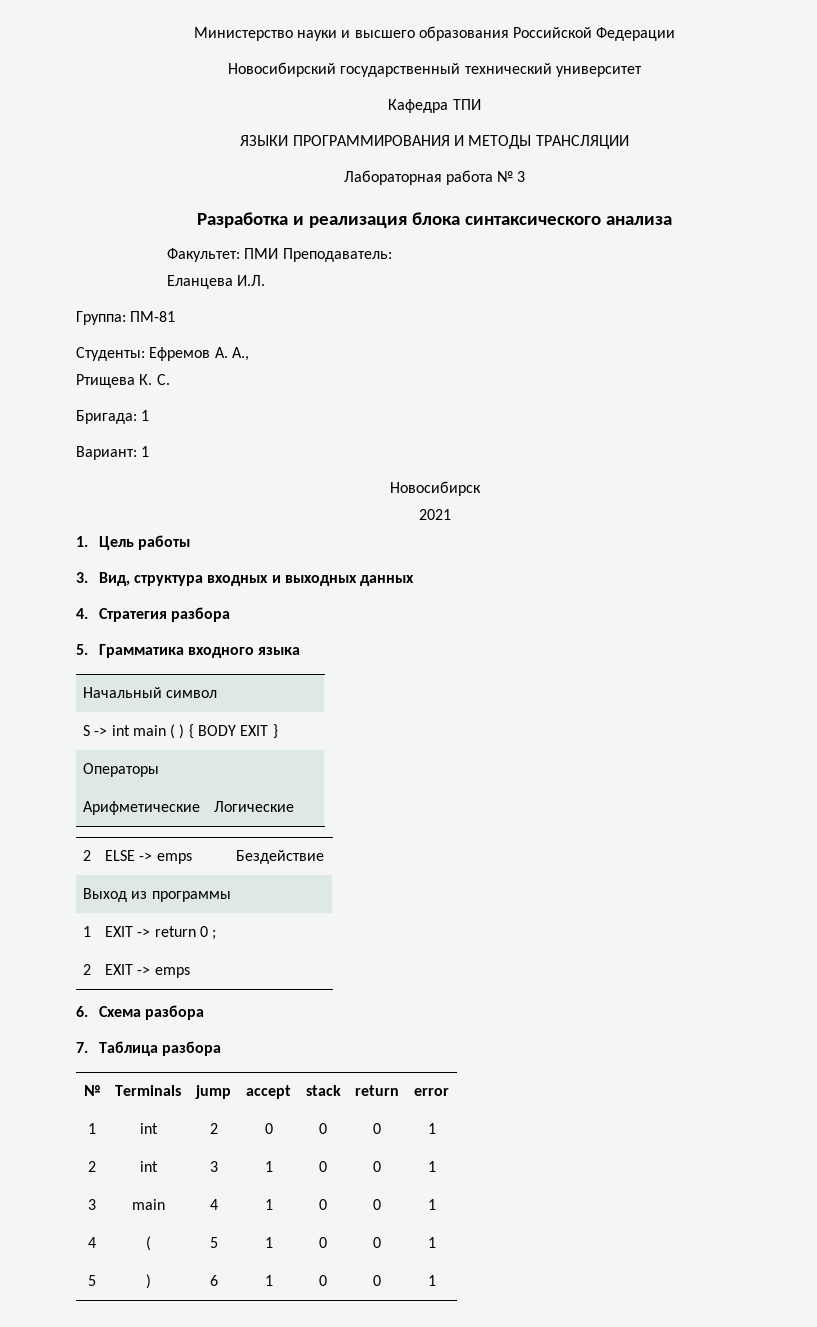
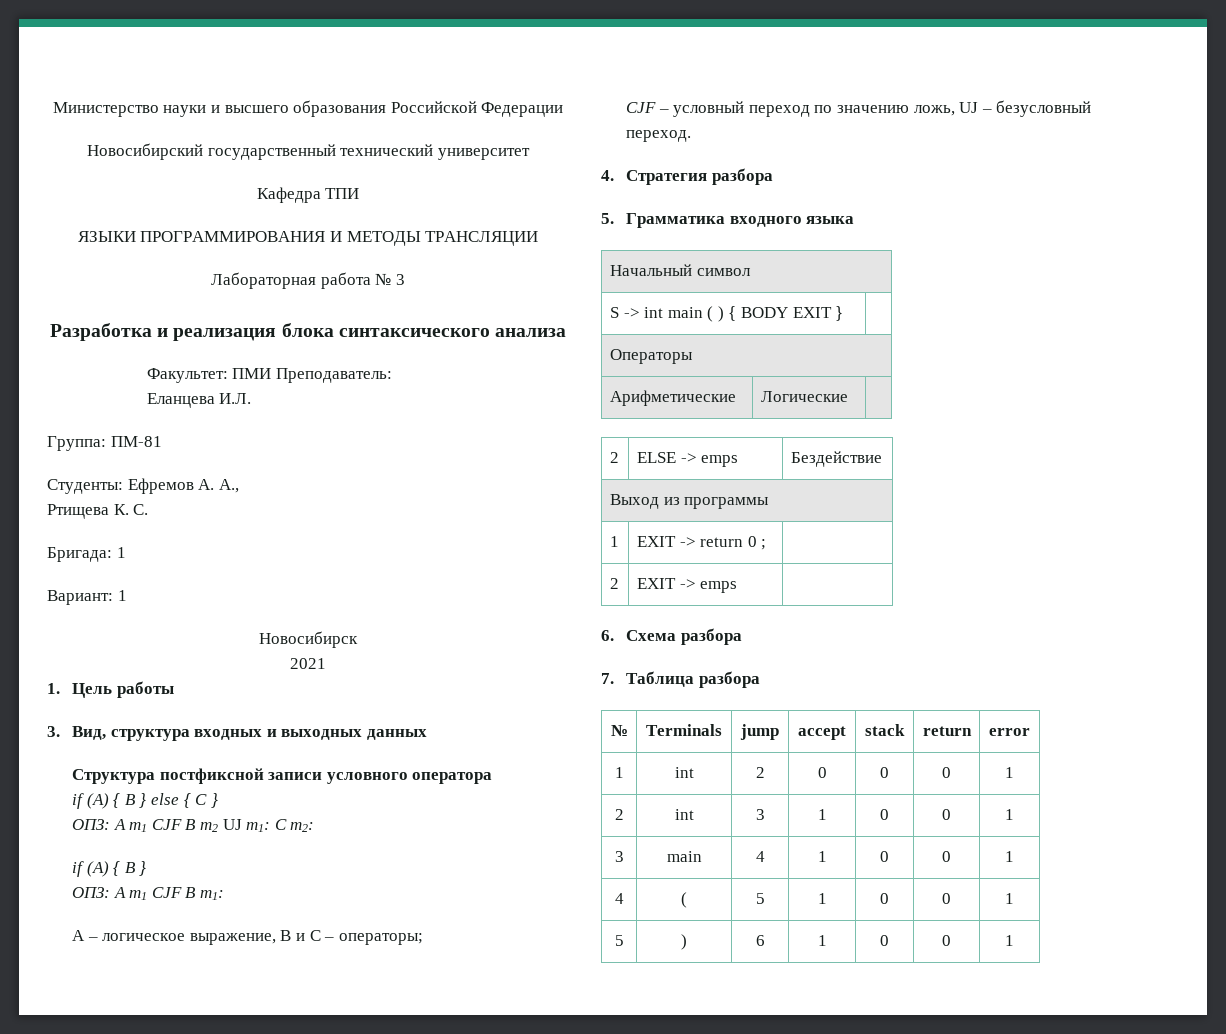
+ Структура постфиксной записи условного оператора
+ if (A) { B } else { C }
+ ОПЗ: A m1 CJF B m2 UJ m1: С m2:
+ if (A) { B }
+ ОПЗ: A m1 CJF B m1:
+ A – логическое выражение, B и C – операторы;
+ CJF – условный переход по значению ложь, UJ – безусловный переход.

